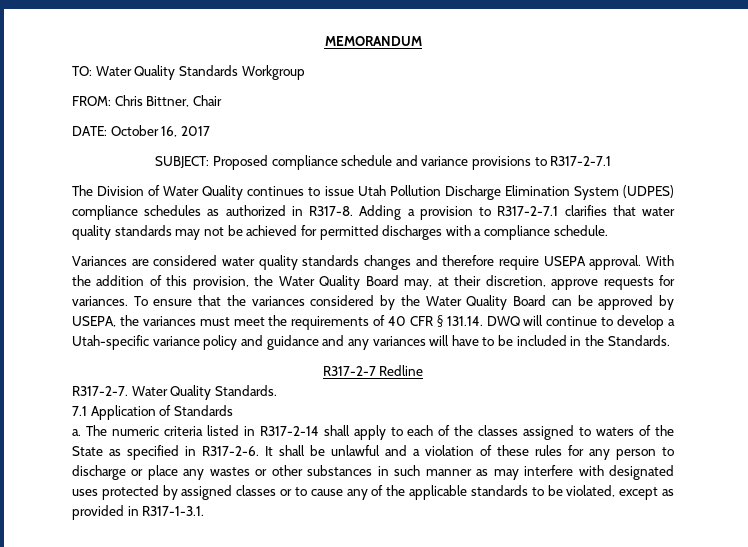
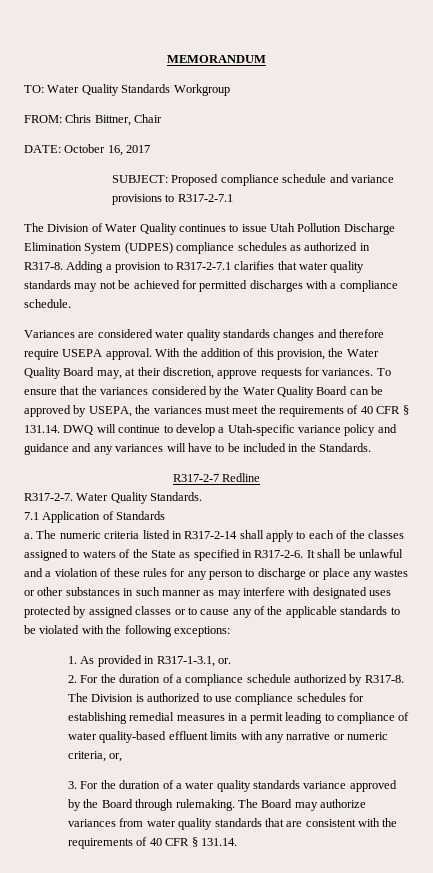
- It shall be unlawful and a violation of these rules for any person to discharge or place any wastes or other substances in such manner as may interfere with designated uses protected by assigned classes or to cause any of the applicable standards to be violated, except as provided in R317-1-3.1.
+ It shall be unlawful and a violation of these rules for any person to discharge or place any wastes or other substances in such manner as may interfere with designated uses protected by assigned classes or to cause any of the applicable standards to be violated with the following exceptions:
+ 1. As provided in R317-1-3.1, or.
+ 2. For the duration of a compliance schedule authorized by R317-8. The Division is authorized to use compliance schedules for establishing remedial measures in a permit leading to compliance of water quality-based effluent limits with any narrative or numeric criteria, or,
+ 3. For the duration of a water quality standards variance approved by the Board through rulemaking. The Board may authorize variances from water quality standards that are consistent with the requirements of 40 CFR § 131.14.

